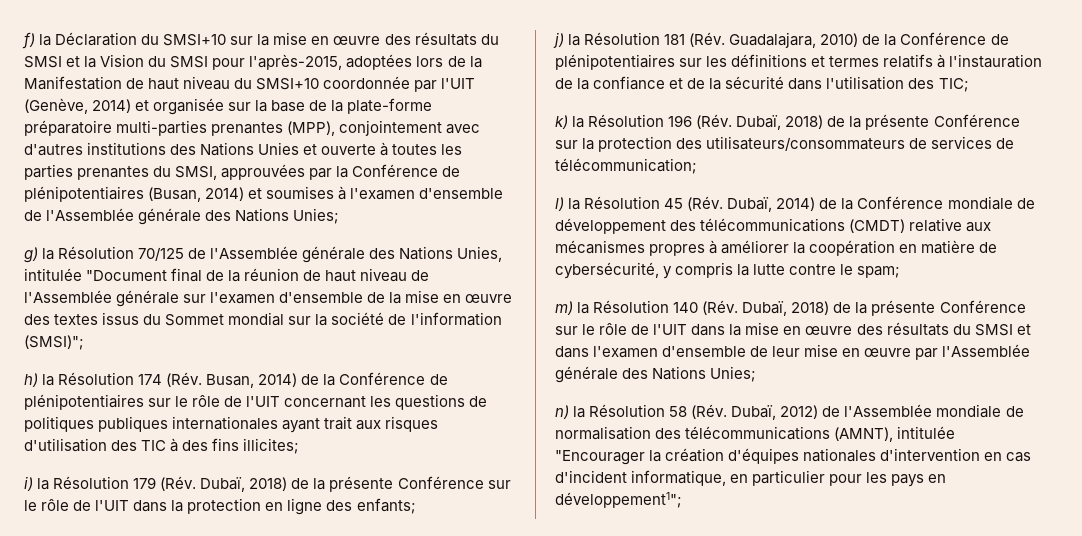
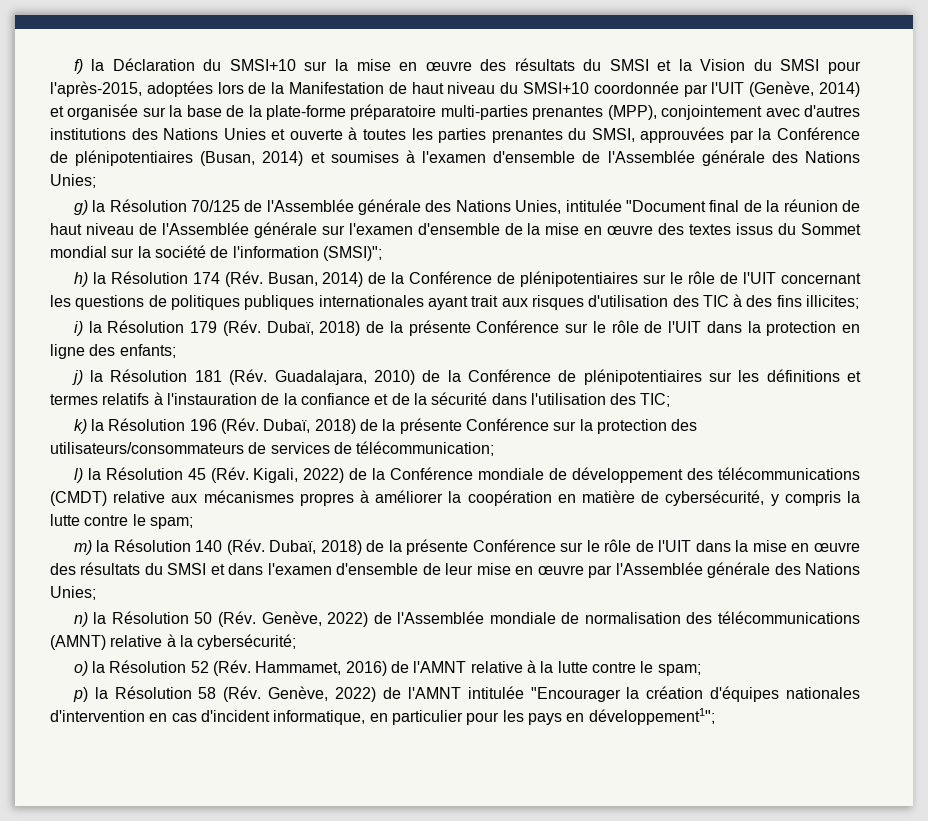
- l) la Résolution 45 (Rév. Dubaï, 2014) de la Conférence mondiale de développement des télécommunications (CMDT) relative aux mécanismes propres à améliorer la coopération en matière de cybersécurité, y compris la lutte contre le spam;
+ l) la Résolution 45 (Rév. Kigali, 2022) de la Conférence mondiale de développement des télécommunications (CMDT) relative aux mécanismes propres à améliorer la coopération en matière de cybersécurité, y compris la lutte contre le spam;
- n) la Résolution 58 (Rév. Dubaï, 2012) de l'Assemblée mondiale de normalisation des télécommunications (AMNT), intitulée "Encourager la création d'équipes nationales d'intervention en cas d'incident informatique, en particulier pour les pays en développement1";
+ n) la Résolution 50 (Rév. Genève, 2022) de l'Assemblée mondiale de normalisation des télécommunications (AMNT) relative à la cybersécurité;
+ o) la Résolution 52 (Rév. Hammamet, 2016) de l'AMNT relative à la lutte contre le spam;
+ p) la Résolution 58 (Rév. Genève, 2022) de l'AMNT intitulée "Encourager la création d'équipes nationales d'intervention en cas d'incident informatique, en particulier pour les pays en développement1";

